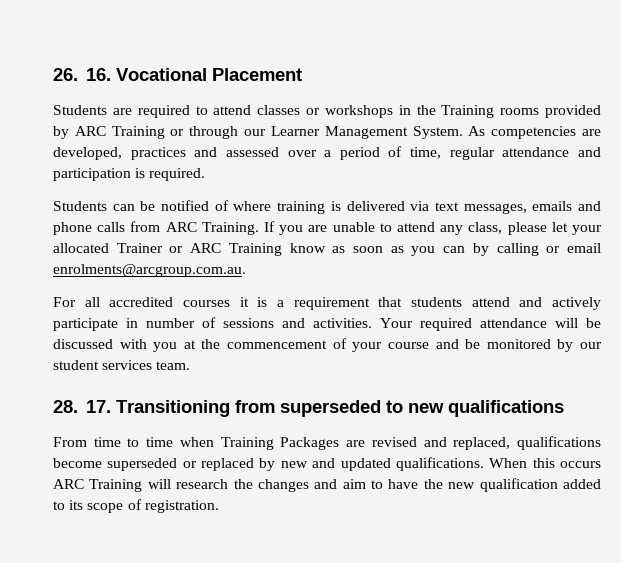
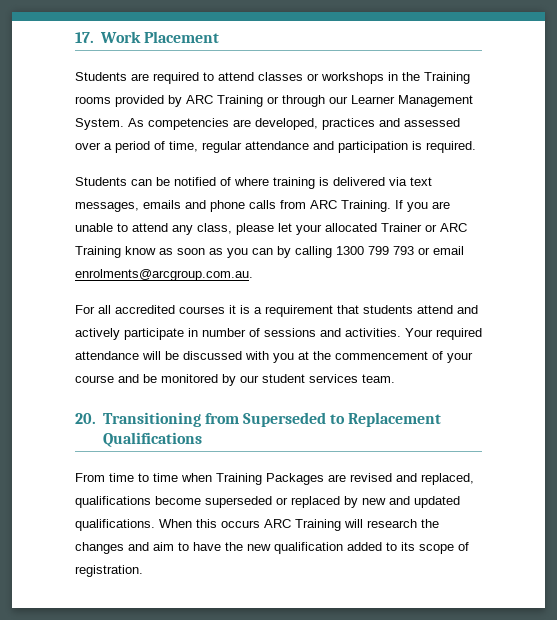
- 26. 16. Vocational Placement
+ 17. Work Placement
- If you are unable to attend any class, please let your allocated Trainer or ARC Training know as soon as you can by calling or email enrolments@arcgroup.com.au.
+ If you are unable to attend any class, please let your allocated Trainer or ARC Training know as soon as you can by calling 1300 799 793 or email enrolments@arcgroup.com.au.
- 28. 17. Transitioning from superseded to new qualifications
+ 20. Transitioning from Superseded to Replacement Qualifications

